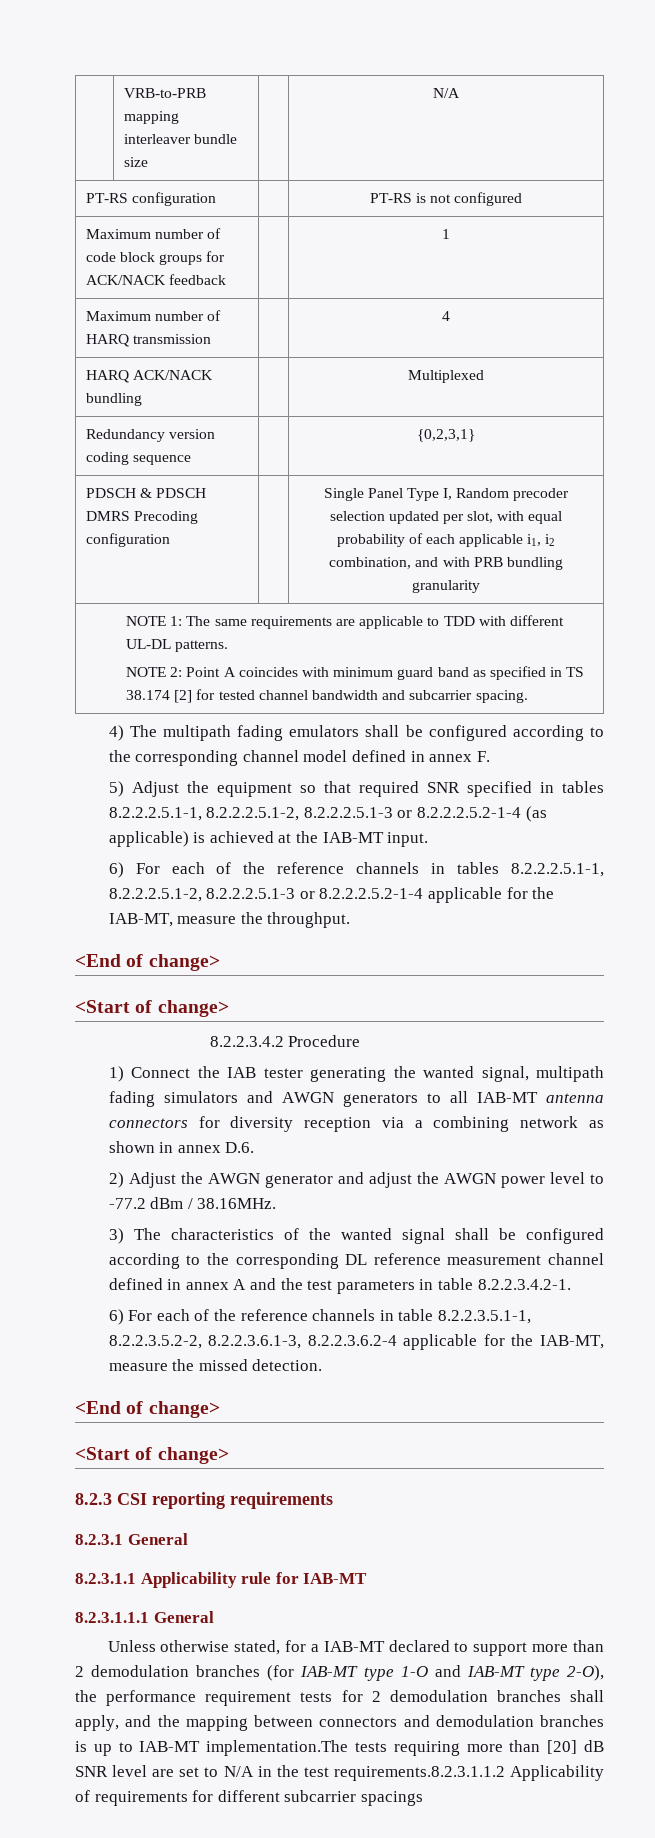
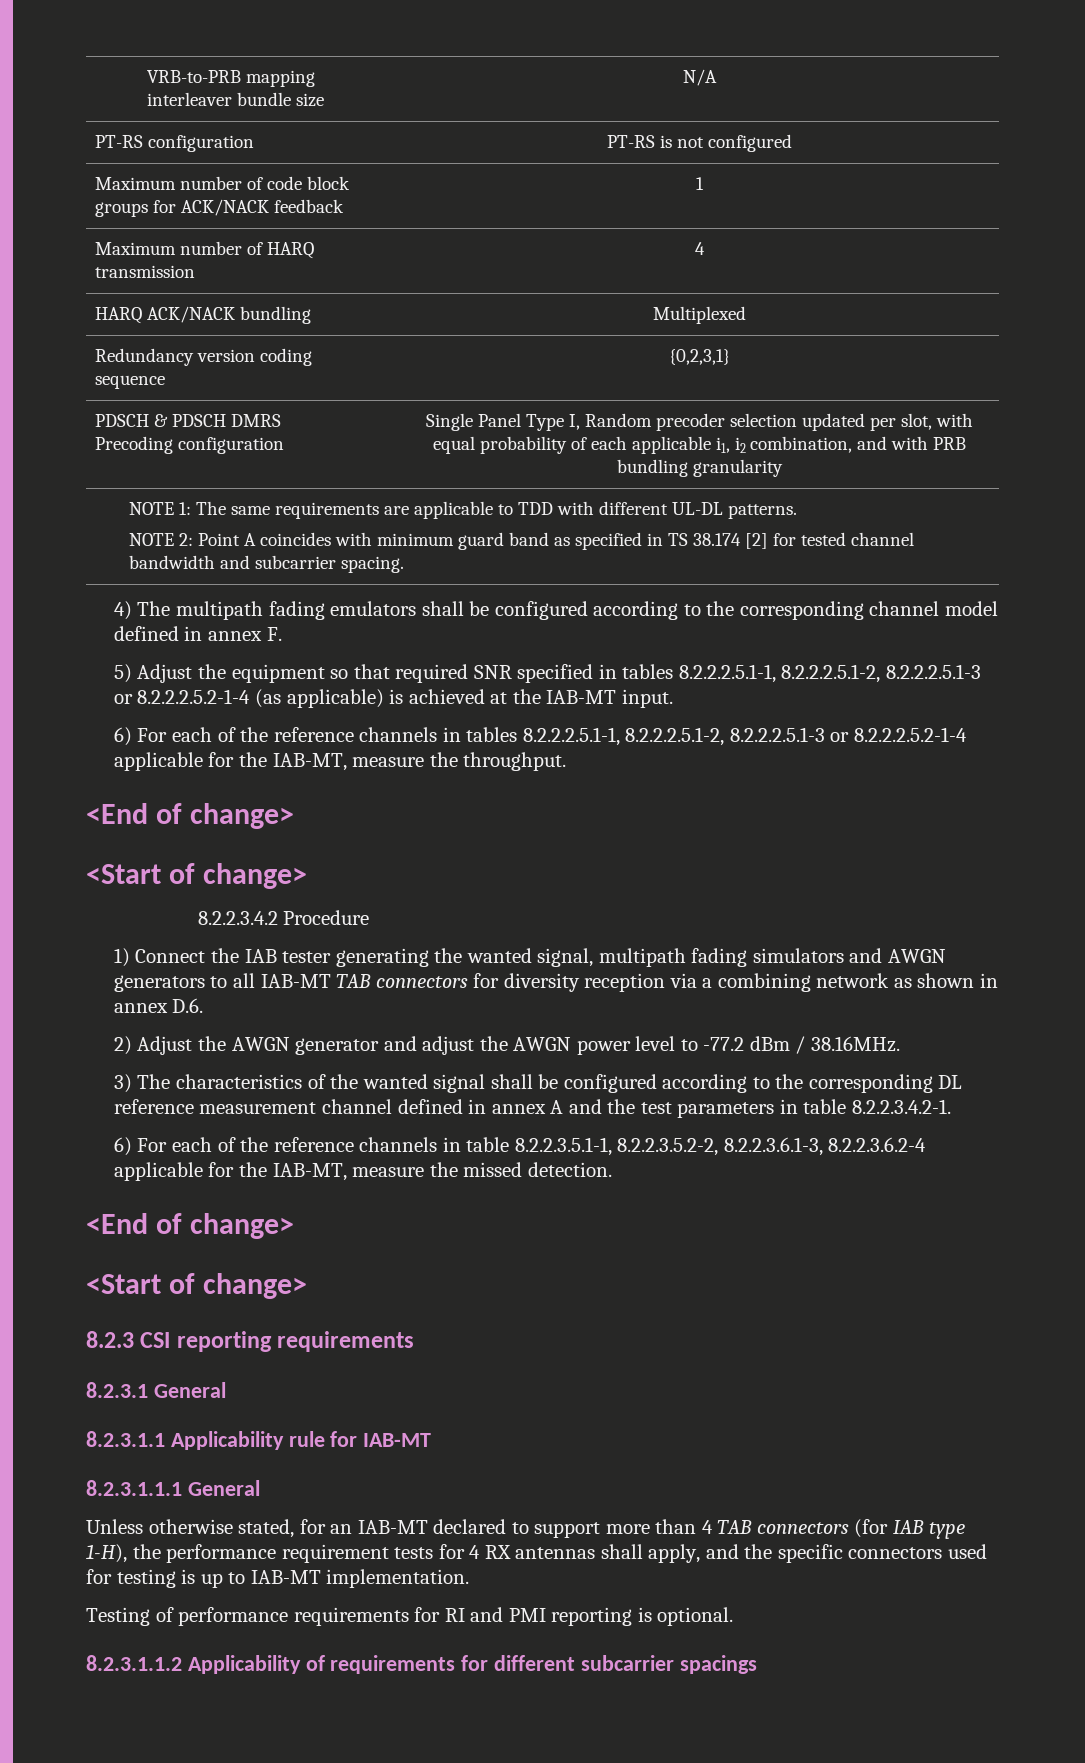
- 1) Connect the IAB tester generating the wanted signal, multipath fading simulators and AWGN generators to all IAB-MT antenna connectors for diversity reception via a combining network as shown in annex D.6.
+ 1) Connect the IAB tester generating the wanted signal, multipath fading simulators and AWGN generators to all IAB-MT TAB connectors for diversity reception via a combining network as shown in annex D.6.
- Unless otherwise stated, for a IAB-MT declared to support more than 2 demodulation branches (for IAB-MT type 1-O and IAB-MT type 2-O), the performance requirement tests for 2 demodulation branches shall apply, and the mapping between connectors and demodulation branches is up to IAB-MT implementation.The tests requiring more than [20] dB SNR level are set to N/A in the test requirements.8.2.3.1.1.2 Applicability of requirements for different subcarrier spacings
+ Unless otherwise stated, for an IAB-MT declared to support more than 4 TAB connectors (for IAB type 1-H), the performance requirement tests for 4 RX antennas shall apply, and the specific connectors used for testing is up to IAB-MT implementation.
+ Testing of performance requirements for RI and PMI reporting is optional.
+ 8.2.3.1.1.2 Applicability of requirements for different subcarrier spacings

